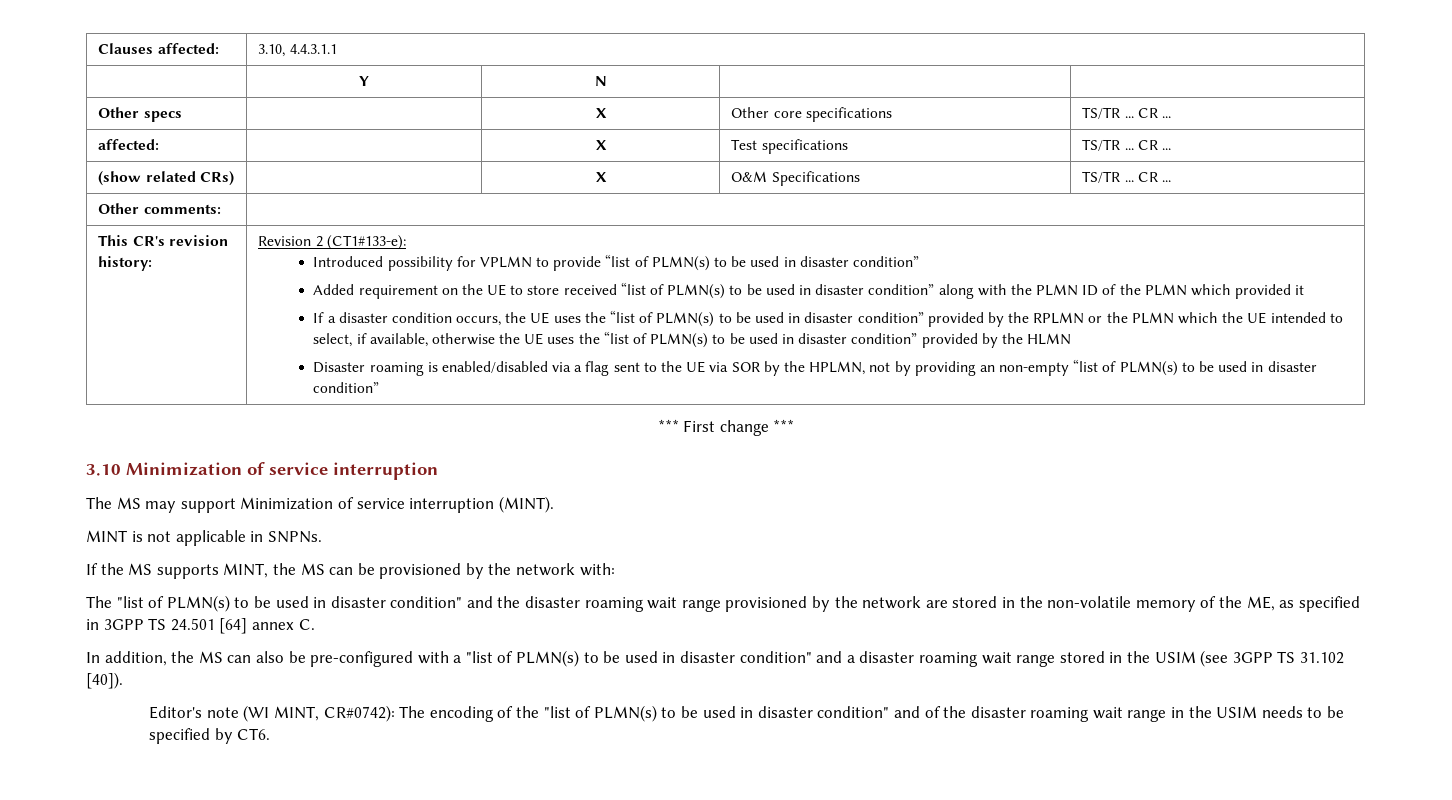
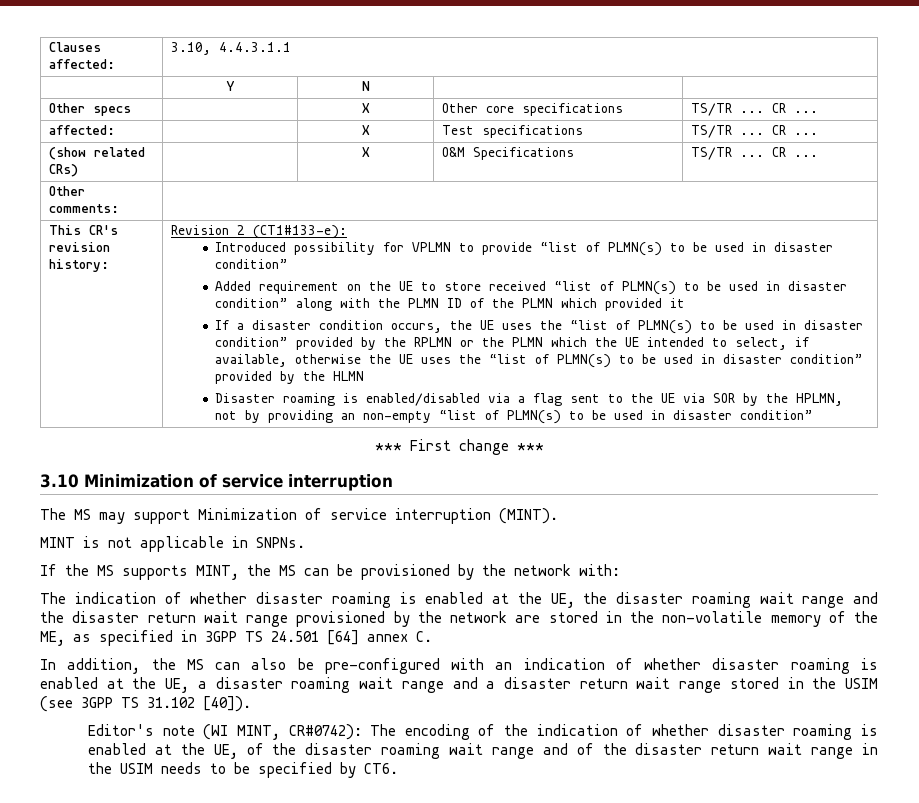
- The "list of PLMN(s) to be used in disaster condition" and the disaster roaming wait range provisioned by the network are stored in the non-volatile memory of the ME, as specified in 3GPP TS 24.501 [64] annex C.
+ The indication of whether disaster roaming is enabled at the UE, the disaster roaming wait range and the disaster return wait range provisioned by the network are stored in the non-volatile memory of the ME, as specified in 3GPP TS 24.501 [64] annex C.
- In addition, the MS can also be pre-configured with a "list of PLMN(s) to be used in disaster condition" and a disaster roaming wait range stored in the USIM (see 3GPP TS 31.102 [40]).
+ In addition, the MS can also be pre-configured with an indication of whether disaster roaming is enabled at the UE, a disaster roaming wait range and a disaster return wait range stored in the USIM (see 3GPP TS 31.102 [40]).
- Editor's note (WI MINT, CR#0742): The encoding of the "list of PLMN(s) to be used in disaster condition" and of the disaster roaming wait range in the USIM needs to be specified by CT6.
+ Editor's note (WI MINT, CR#0742): The encoding of the indication of whether disaster roaming is enabled at the UE, of the disaster roaming wait range and of the disaster return wait range in the USIM needs to be specified by CT6.

